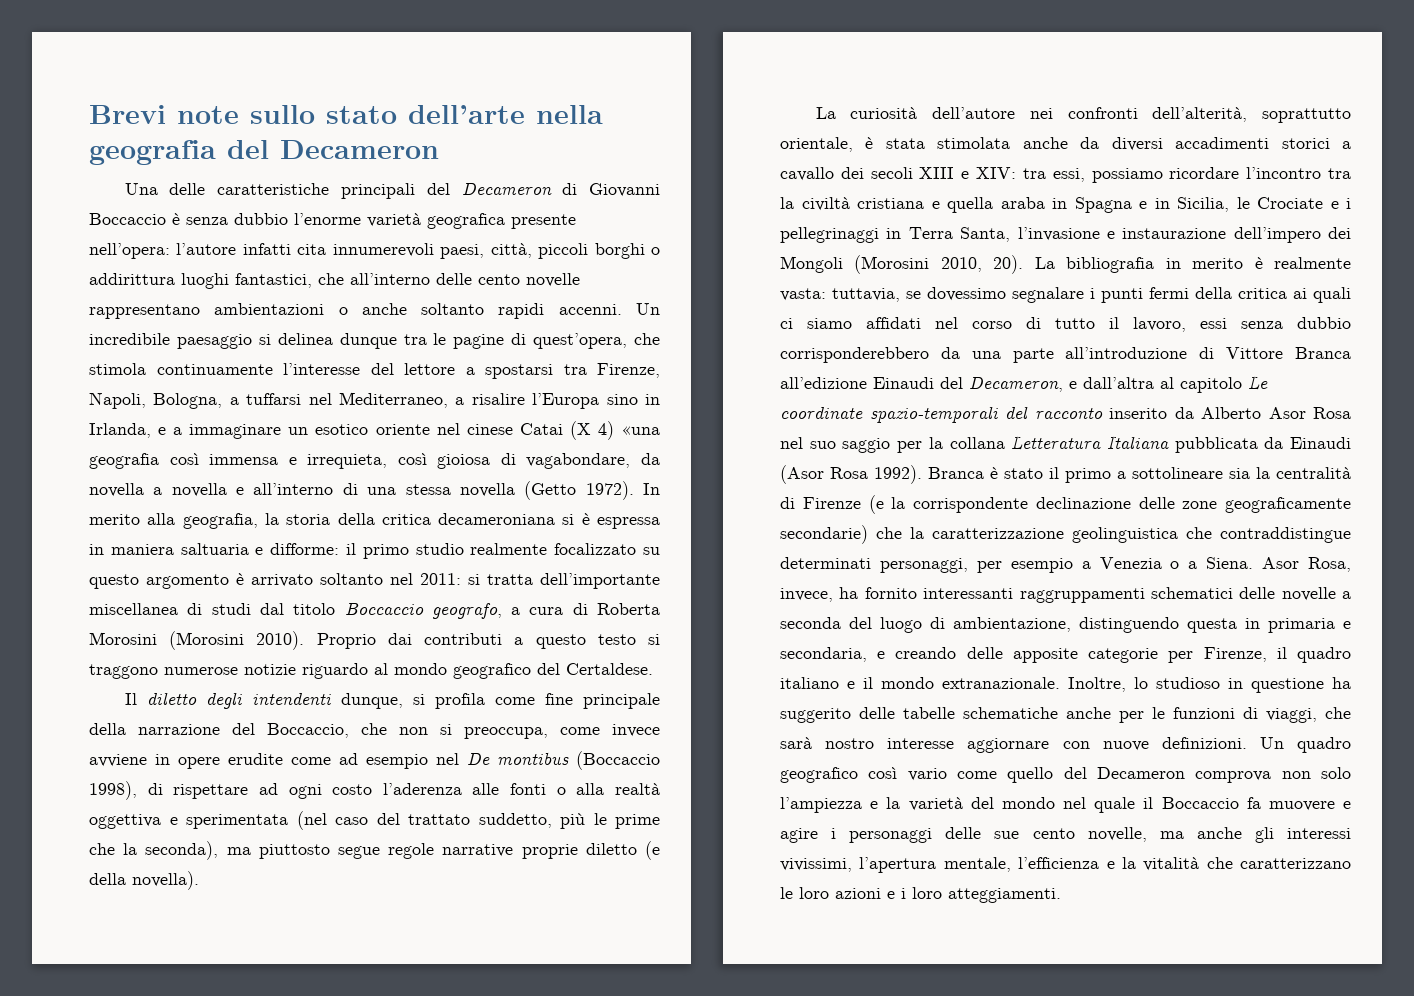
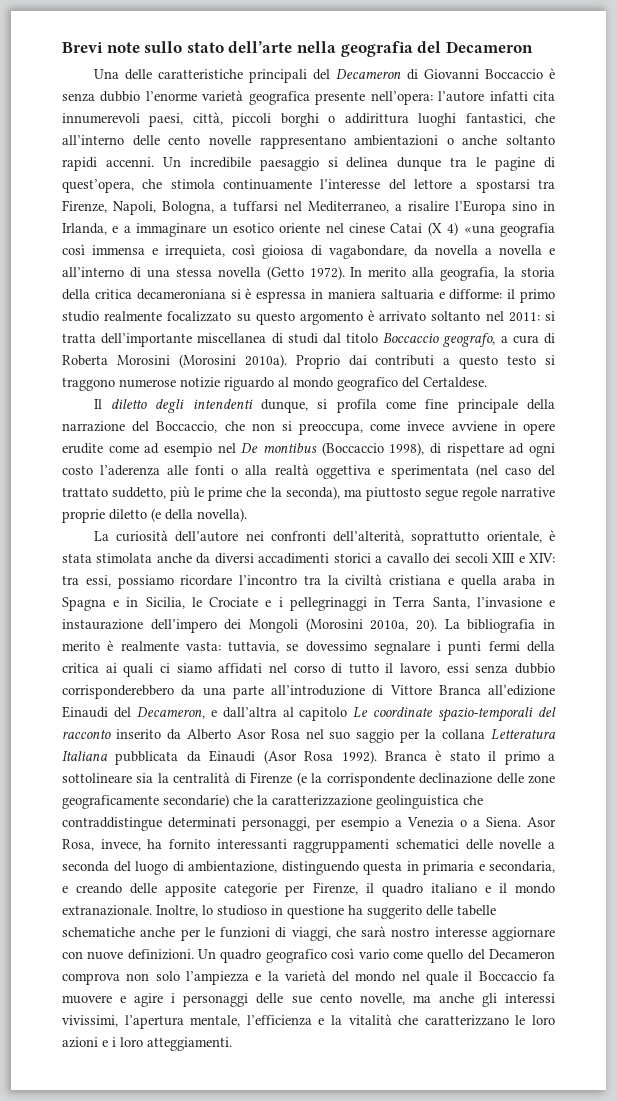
- In merito alla geografia, la storia della critica decameroniana si è espressa in maniera saltuaria e difforme: il primo studio realmente focalizzato su questo argomento è arrivato soltanto nel 2011: si tratta dell’importante miscellanea di studi dal titolo Boccaccio geografo, a cura di Roberta Morosini (Morosini 2010).
+ In merito alla geografia, la storia della critica decameroniana si è espressa in maniera saltuaria e difforme: il primo studio realmente focalizzato su questo argomento è arrivato soltanto nel 2011: si tratta dell’importante miscellanea di studi dal titolo Boccaccio geografo, a cura di Roberta Morosini (Morosini 2010a).
- La curiosità dell’autore nei confronti dell’alterità, soprattutto orientale, è stata stimolata anche da diversi accadimenti storici a cavallo dei secoli XIII e XIV: tra essi, possiamo ricordare l’incontro tra la civiltà cristiana e quella araba in Spagna e in Sicilia, le Crociate e i pellegrinaggi in Terra Santa, l’invasione e instaurazione dell’impero dei Mongoli (Morosini 2010, 20).
+ La curiosità dell’autore nei confronti dell’alterità, soprattutto orientale, è stata stimolata anche da diversi accadimenti storici a cavallo dei secoli XIII e XIV: tra essi, possiamo ricordare l’incontro tra la civiltà cristiana e quella araba in Spagna e in Sicilia, le Crociate e i pellegrinaggi in Terra Santa, l’invasione e instaurazione dell’impero dei Mongoli (Morosini 2010a, 20).

